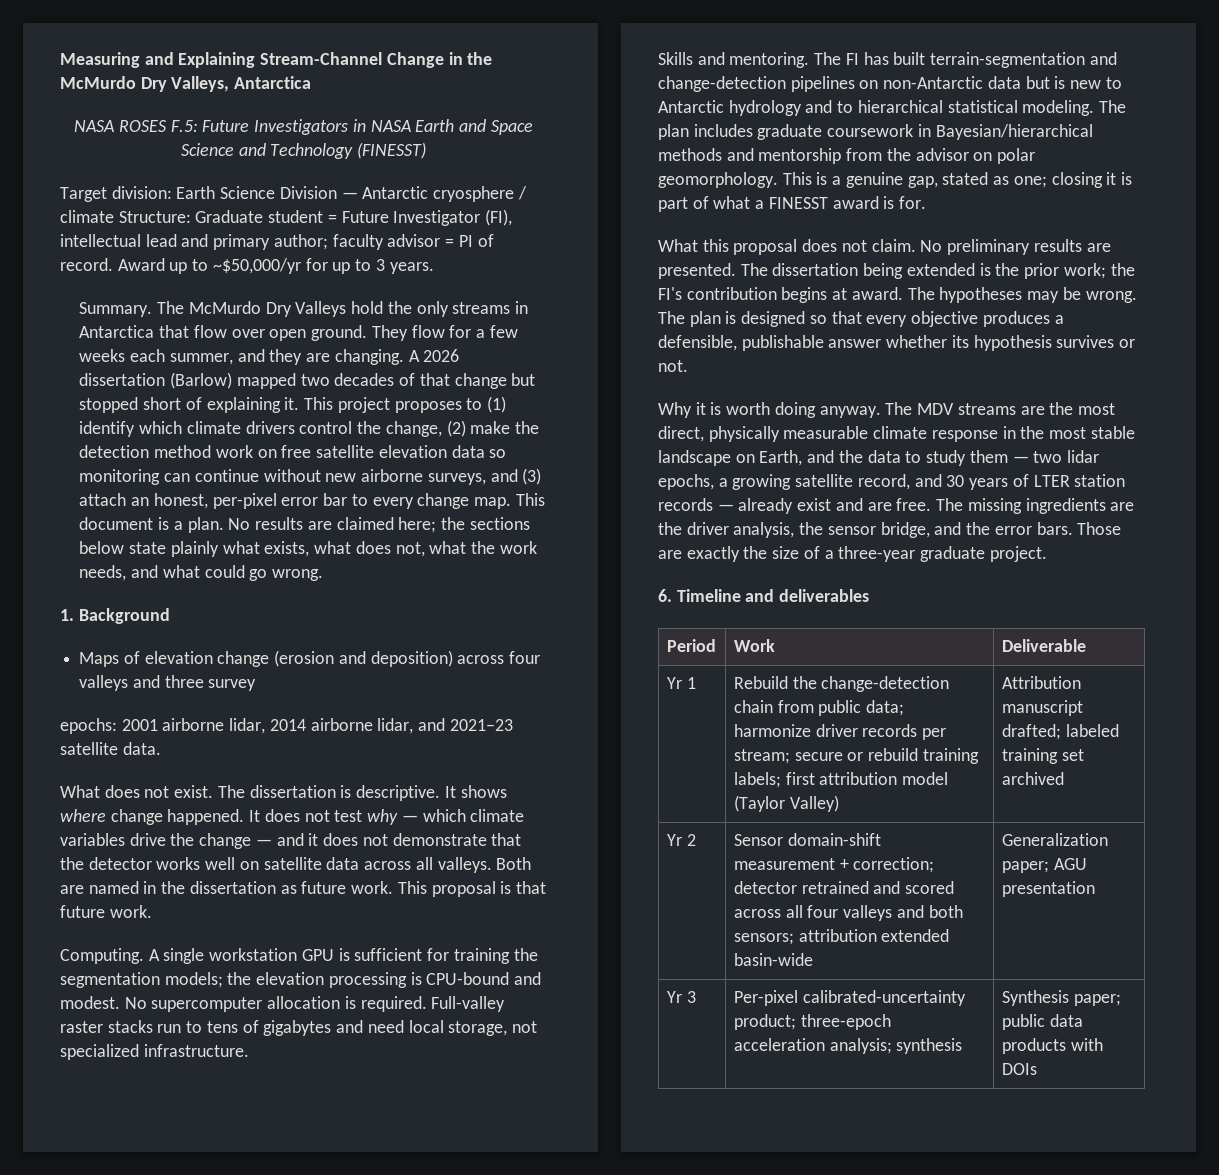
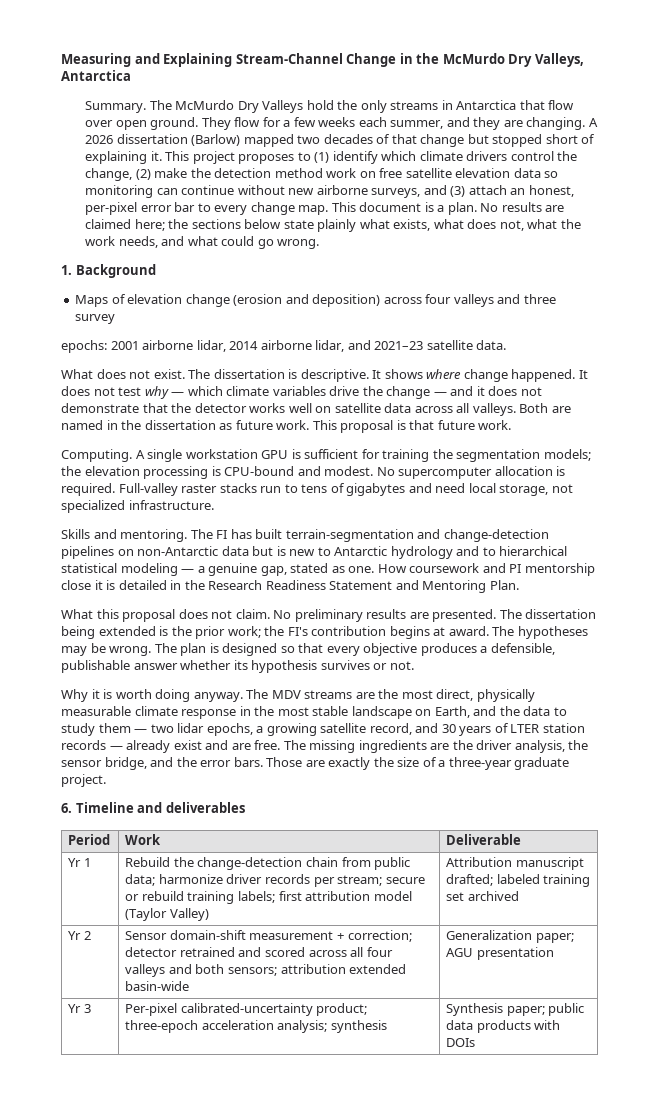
- NASA ROSES F.5: Future Investigators in NASA Earth and Space Science and Technology (FINESST)
- Target division: Earth Science Division — Antarctic cryosphere / climate Structure: Graduate student = Future Investigator (FI), intellectual lead and primary author; faculty advisor = PI of record. Award up to ~$50,000/yr for up to 3 years.
- The FI has built terrain-segmentation and change-detection pipelines on non-Antarctic data but is new to Antarctic hydrology and to hierarchical statistical modeling. The plan includes graduate coursework in Bayesian/hierarchical methods and mentorship from the advisor on polar geomorphology. This is a genuine gap, stated as one; closing it is part of what a FINESST award is for.
+ The FI has built terrain-segmentation and change-detection pipelines on non-Antarctic data but is new to Antarctic hydrology and to hierarchical statistical modeling — a genuine gap, stated as one. How coursework and PI mentorship close it is detailed in the Research Readiness Statement and Mentoring Plan.

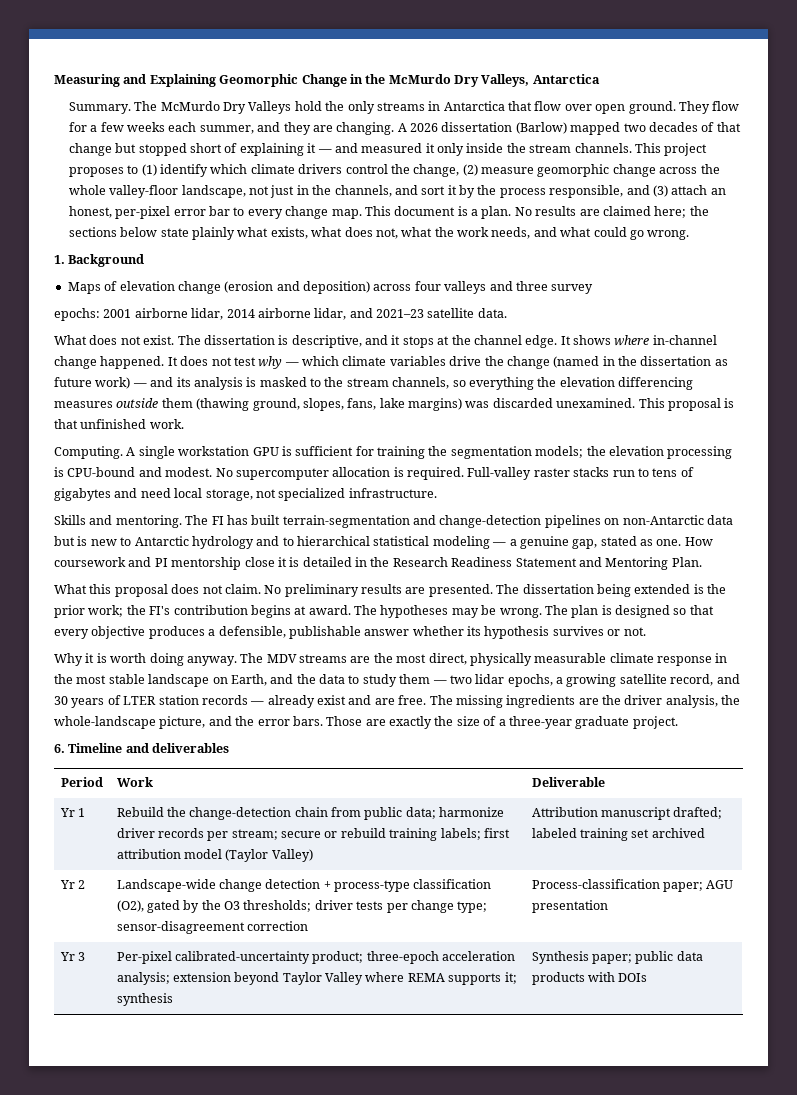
- Measuring and Explaining Stream-Channel Change in the McMurdo Dry Valleys, Antarctica
+ Measuring and Explaining Geomorphic Change in the McMurdo Dry Valleys, Antarctica
- A 2026 dissertation (Barlow) mapped two decades of that change but stopped short of explaining it.
+ A 2026 dissertation (Barlow) mapped two decades of that change but stopped short of explaining it — and measured it only inside the stream channels.
- This project proposes to (1) identify which climate drivers control the change, (2) make the detection method work on free satellite elevation data so monitoring can continue without new airborne surveys, and (3) attach an honest, per-pixel error bar to every change map.
+ This project proposes to (1) identify which climate drivers control the change, (2) measure geomorphic change across the whole valley-floor landscape, not just in the channels, and sort it by the process responsible, and (3) attach an honest, per-pixel error bar to every change map.
- The dissertation is descriptive.
+ The dissertation is descriptive, and it stops at the channel edge.
- It shows where change happened.
+ It shows where in-channel change happened.
- It does not test why — which climate variables drive the change — and it does not demonstrate that the detector works well on satellite data across all valleys. Both are named in the dissertation as future work.
+ It does not test why — which climate variables drive the change (named in the dissertation as future work) — and its analysis is masked to the stream channels, so everything the elevation differencing measures outside them (thawing ground, slopes, fans, lake margins) was discarded unexamined.
- This proposal is that future work.
+ This proposal is that unfinished work.
- The missing ingredients are the driver analysis, the sensor bridge, and the error bars.
+ The missing ingredients are the driver analysis, the whole-landscape picture, and the error bars.
- Yr 2 | Sensor domain-shift measurement + correction; detector retrained and scored across all four valleys and both sensors; attribution extended basin-wide | Generalization paper; AGU presentation
+ Yr 2 | Landscape-wide change detection + process-type classification (O2), gated by the O3 thresholds; driver tests per change type; sensor-disagreement correction | Process-classification paper; AGU presentation
- Yr 3 | Per-pixel calibrated-uncertainty product; three-epoch acceleration analysis; synthesis | Synthesis paper; public data products with DOIs
+ Yr 3 | Per-pixel calibrated-uncertainty product; three-epoch acceleration analysis; extension beyond Taylor Valley where REMA supports it; synthesis | Synthesis paper; public data products with DOIs

